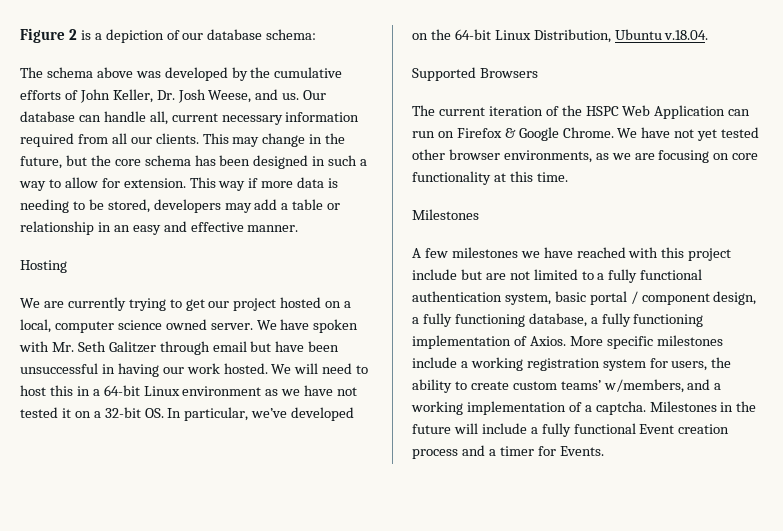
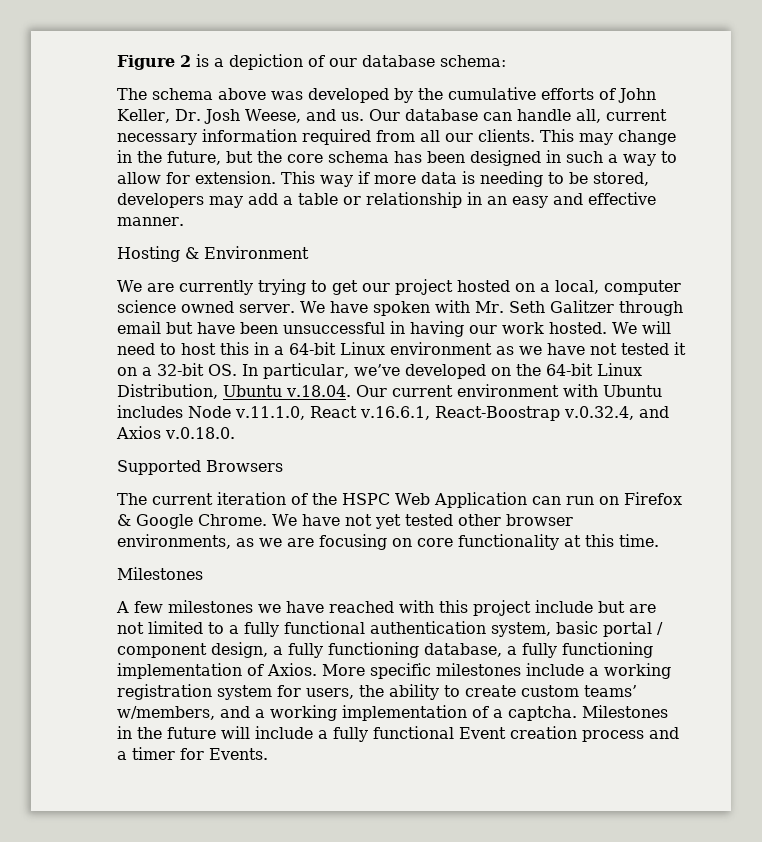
- Hosting
+ Hosting & Environment
- We will need to host this in a 64-bit Linux environment as we have not tested it on a 32-bit OS. In particular, we’ve developed on the 64-bit Linux Distribution, Ubuntu v.18.04.
+ We will need to host this in a 64-bit Linux environment as we have not tested it on a 32-bit OS. In particular, we’ve developed on the 64-bit Linux Distribution, Ubuntu v.18.04. Our current environment with Ubuntu includes Node v.11.1.0, React v.16.6.1, React-Boostrap v.0.32.4, and Axios v.0.18.0.

